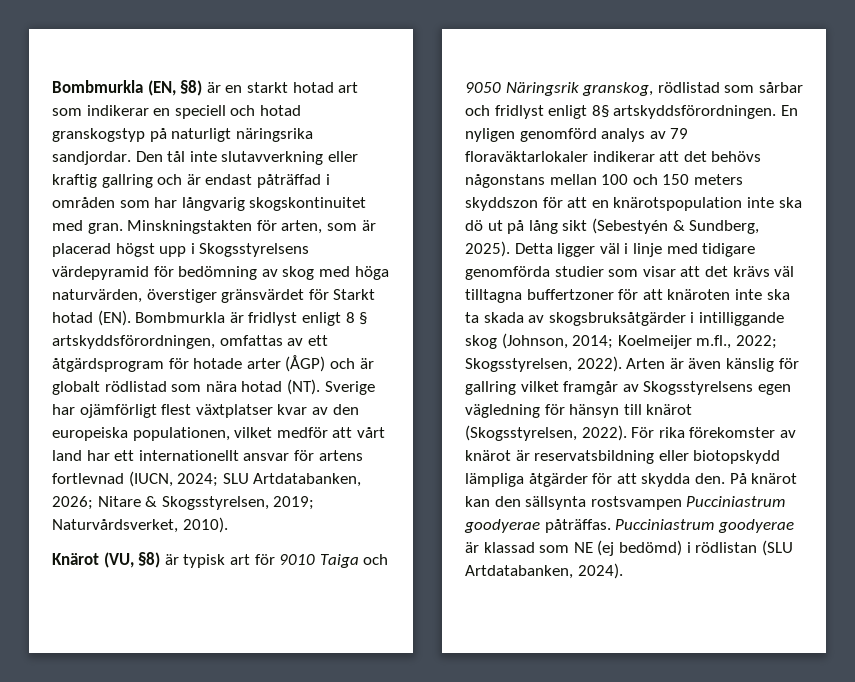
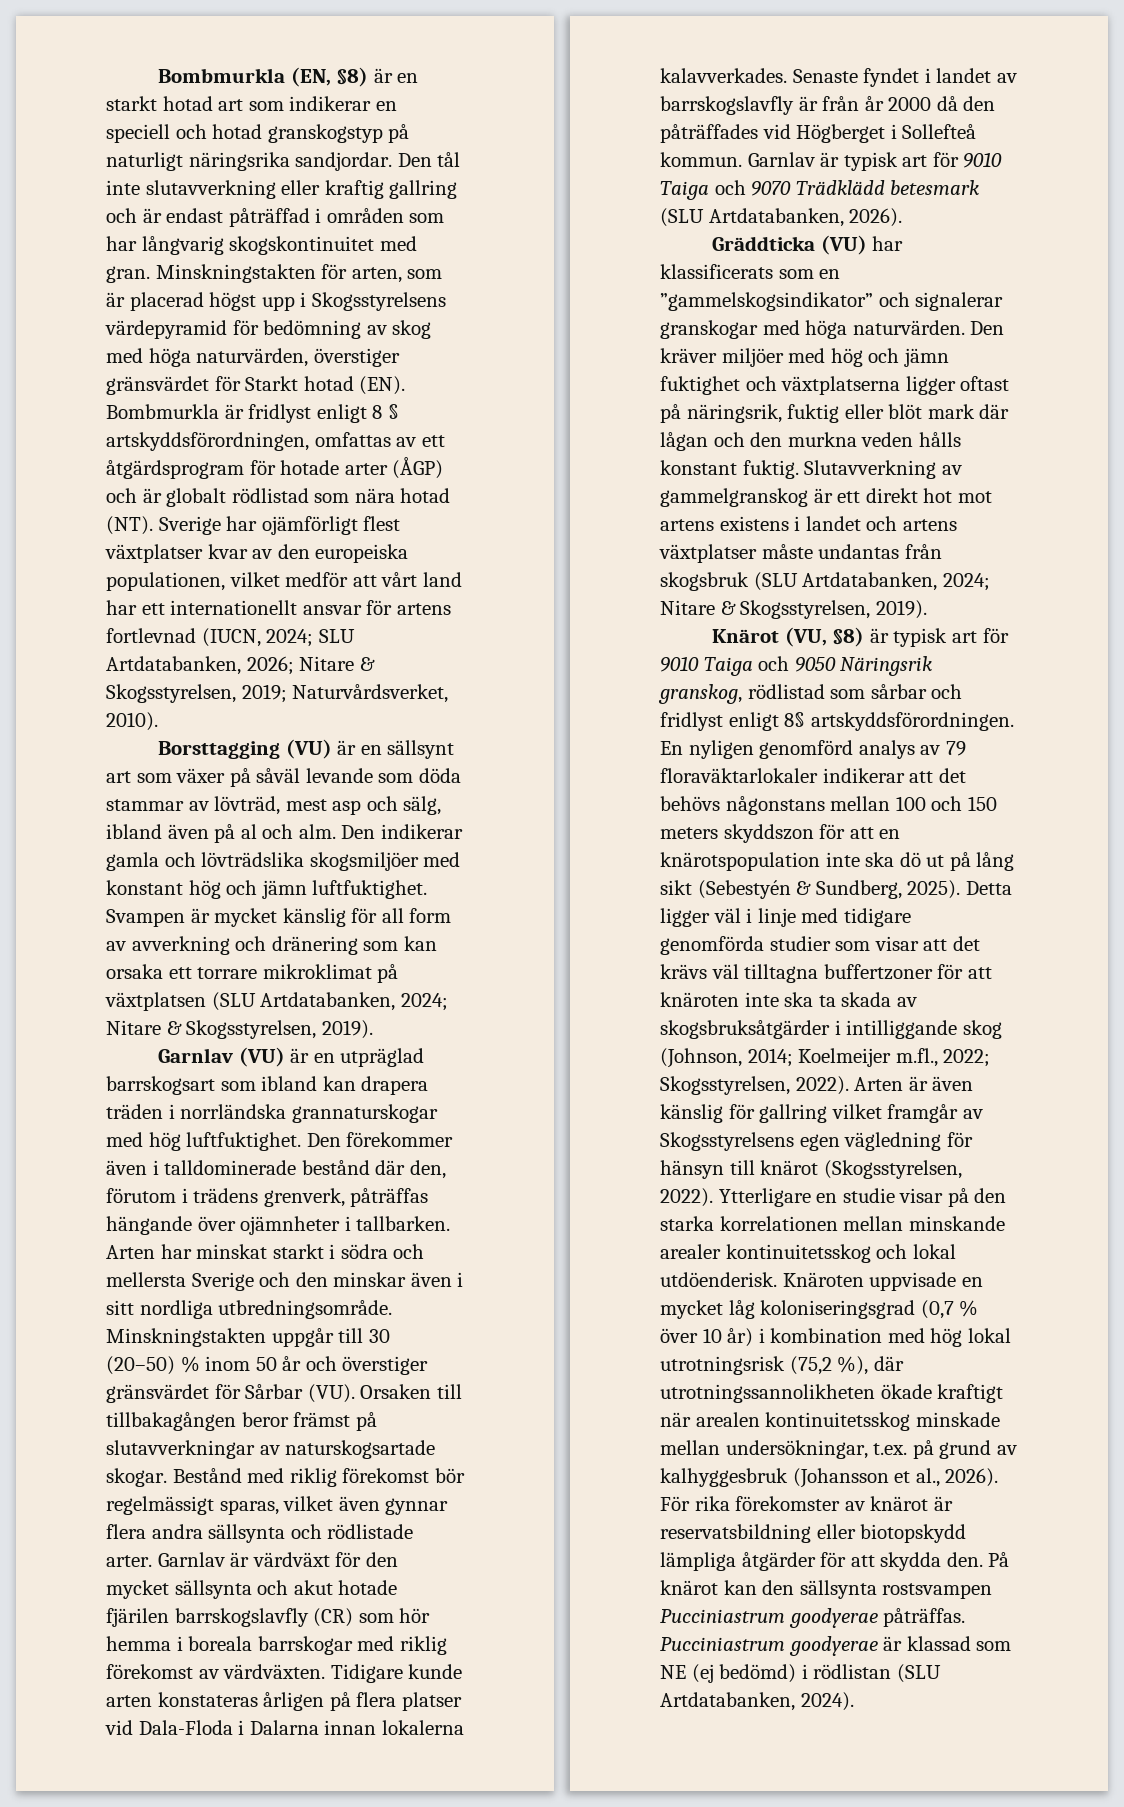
+ Borsttagging (VU) är en sällsynt art som växer på såväl levande som döda stammar av lövträd, mest asp och sälg, ibland även på al och alm. Den indikerar gamla och lövträdslika skogsmiljöer med konstant hög och jämn luftfuktighet. Svampen är mycket känslig för all form av avverkning och dränering som kan orsaka ett torrare mikroklimat på växtplatsen (SLU Artdatabanken, 2024; Nitare & Skogsstyrelsen, 2019).
+ Garnlav (VU) är en utpräglad barrskogsart som ibland kan drapera träden i norrländska grannaturskogar med hög luftfuktighet. Den förekommer även i talldominerade bestånd där den, förutom i trädens grenverk, påträffas hängande över ojämnheter i tallbarken. Arten har minskat starkt i södra och mellersta Sverige och den minskar även i sitt nordliga utbredningsområde. Minskningstakten uppgår till 30 (20–50) % inom 50 år och överstiger gränsvärdet för Sårbar (VU). Orsaken till tillbakagången beror främst på slutavverkningar av naturskogsartade skogar. Bestånd med riklig förekomst bör regelmässigt sparas, vilket även gynnar flera andra sällsynta och rödlistade arter. Garnlav är värdväxt för den mycket sällsynta och akut hotade fjärilen barrskogslavfly (CR) som hör hemma i boreala barrskogar med riklig förekomst av värdväxten. Tidigare kunde arten konstateras årligen på flera platser vid Dala-Floda i Dalarna innan lokalerna kalavverkades. Senaste fyndet i landet av barrskogslavfly är från år 2000 då den påträffades vid Högberget i Sollefteå kommun. Garnlav är typisk art för 9010 Taiga och 9070 Trädklädd betesmark (SLU Artdatabanken, 2026).
+ Gräddticka (VU) har klassificerats som en ”gammelskogsindikator” och signalerar granskogar med höga naturvärden. Den kräver miljöer med hög och jämn fuktighet och växtplatserna ligger oftast på näringsrik, fuktig eller blöt mark där lågan och den murkna veden hålls konstant fuktig. Slutavverkning av gammelgranskog är ett direkt hot mot artens existens i landet och artens växtplatser måste undantas från skogsbruk (SLU Artdatabanken, 2024; Nitare & Skogsstyrelsen, 2019).
+ Ytterligare en studie visar på den starka korrelationen mellan minskande arealer kontinuitetsskog och lokal utdöenderisk. Knäroten uppvisade en mycket låg koloniseringsgrad (0,7 % över 10 år) i kombination med hög lokal utrotningsrisk (75,2 %), där utrotningssannolikheten ökade kraftigt när arealen kontinuitetsskog minskade mellan undersökningar, t.ex. på grund av kalhyggesbruk (Johansson et al., 2026).

